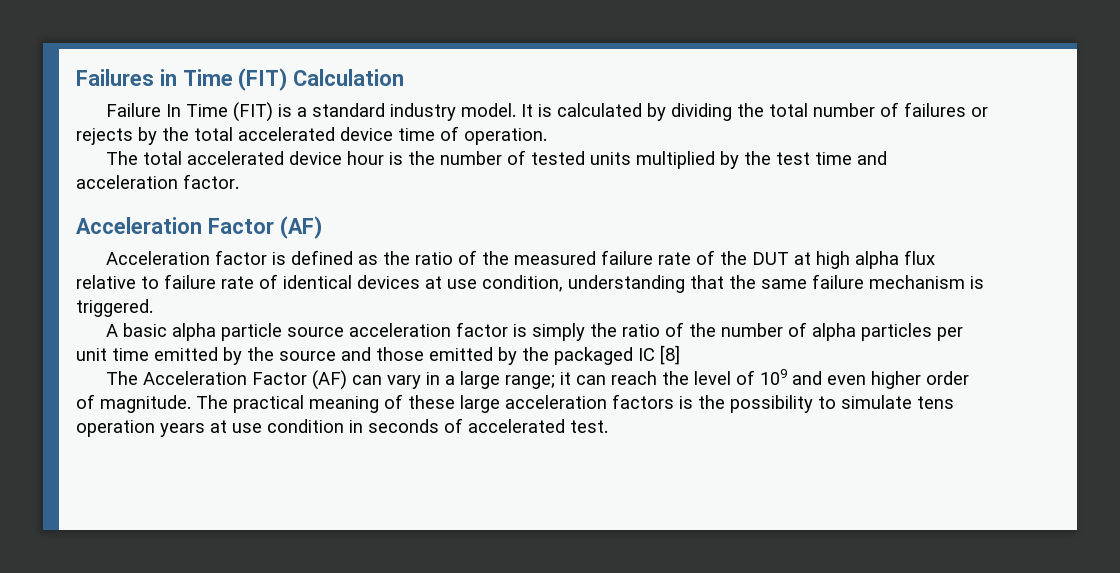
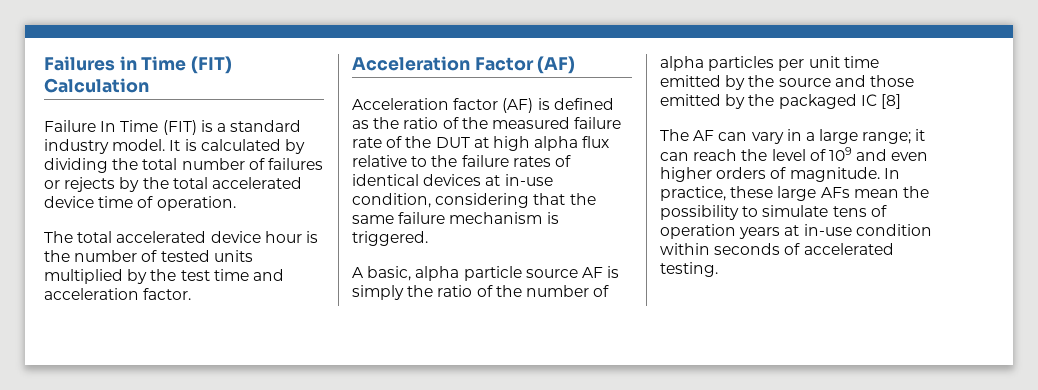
- Acceleration factor is defined as the ratio of the measured failure rate of the DUT at high alpha flux relative to failure rate of identical devices at use condition, understanding that the same failure mechanism is triggered.
+ Acceleration factor (AF) is defined as the ratio of the measured failure rate of the DUT at high alpha flux relative to the failure rates of identical devices at in-use condition, considering that the same failure mechanism is triggered.
- A basic alpha particle source acceleration factor is simply the ratio of the number of alpha particles per unit time emitted by the source and those emitted by the packaged IC [8]
+ A basic, alpha particle source AF is simply the ratio of the number of alpha particles per unit time emitted by the source and those emitted by the packaged IC [8]
- The Acceleration Factor (AF) can vary in a large range; it can reach the level of 109 and even higher order of magnitude.
+ The AF can vary in a large range; it can reach the level of 109 and even higher orders of magnitude.
- The practical meaning of these large acceleration factors is the possibility to simulate tens operation years at use condition in seconds of accelerated test.
+ In practice, these large AFs mean the possibility to simulate tens of operation years at in-use condition within seconds of accelerated testing.

